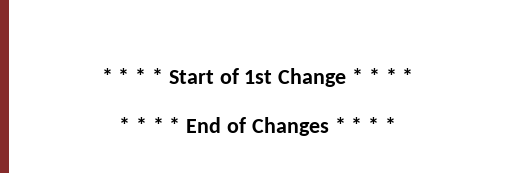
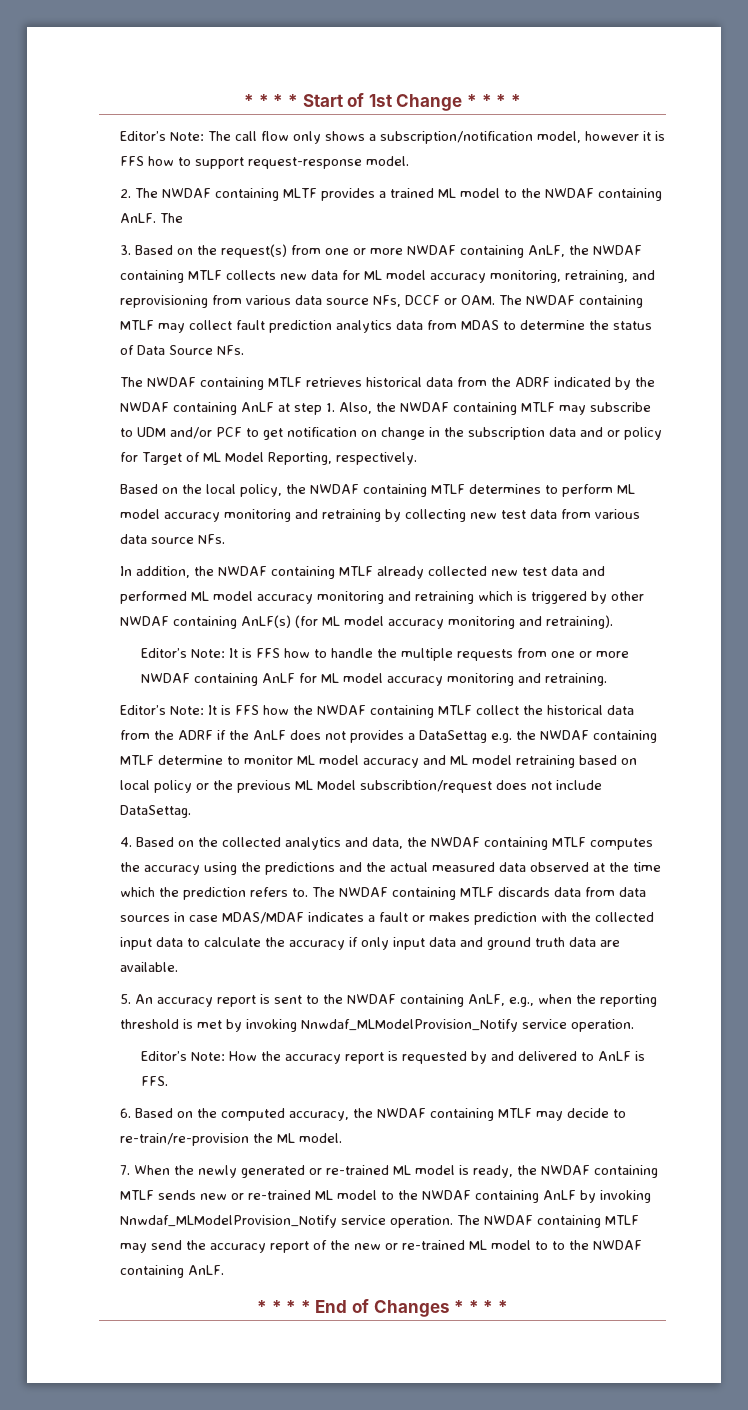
+ Editor’s Note: The call flow only shows a subscription/notification model, however it is FFS how to support request-response model.
+ 2. The NWDAF containing MLTF provides a trained ML model to the NWDAF containing AnLF. The
+ 3. Based on the request(s) from one or more NWDAF containing AnLF, the NWDAF containing MTLF collects new data for ML model accuracy monitoring, retraining, and reprovisioning from various data source NFs, DCCF or OAM. The NWDAF containing MTLF may collect fault prediction analytics data from MDAS to determine the status of Data Source NFs.
+ The NWDAF containing MTLF retrieves historical data from the ADRF indicated by the NWDAF containing AnLF at step 1. Also, the NWDAF containing MTLF may subscribe to UDM and/or PCF to get notification on change in the subscription data and or policy for Target of ML Model Reporting, respectively.
+ Based on the local policy, the NWDAF containing MTLF determines to perform ML model accuracy monitoring and retraining by collecting new test data from various data source NFs.
+ In addition, the NWDAF containing MTLF already collected new test data and performed ML model accuracy monitoring and retraining which is triggered by other NWDAF containing AnLF(s) (for ML model accuracy monitoring and retraining).
+ Editor’s Note: It is FFS how to handle the multiple requests from one or more NWDAF containing AnLF for ML model accuracy monitoring and retraining.
+ Editor’s Note: It is FFS how the NWDAF containing MTLF collect the historical data from the ADRF if the AnLF does not provides a DataSettag e.g. the NWDAF containing MTLF determine to monitor ML model accuracy and ML model retraining based on local policy or the previous ML Model subscribtion/request does not include DataSettag.
+ 4. Based on the collected analytics and data, the NWDAF containing MTLF computes the accuracy using the predictions and the actual measured data observed at the time which the prediction refers to. The NWDAF containing MTLF discards data from data sources in case MDAS/MDAF indicates a fault or makes prediction with the collected input data to calculate the accuracy if only input data and ground truth data are available.
+ 5. An accuracy report is sent to the NWDAF containing AnLF, e.g., when the reporting threshold is met by invoking Nnwdaf_MLModelProvision_Notify service operation.
+ Editor’s Note: How the accuracy report is requested by and delivered to AnLF is FFS.
+ 6. Based on the computed accuracy, the NWDAF containing MTLF may decide to re-train/re-provision the ML model.
+ 7. When the newly generated or re-trained ML model is ready, the NWDAF containing MTLF sends new or re-trained ML model to the NWDAF containing AnLF by invoking Nnwdaf_MLModelProvision_Notify service operation. The NWDAF containing MTLF may send the accuracy report of the new or re-trained ML model to to the NWDAF containing AnLF.

